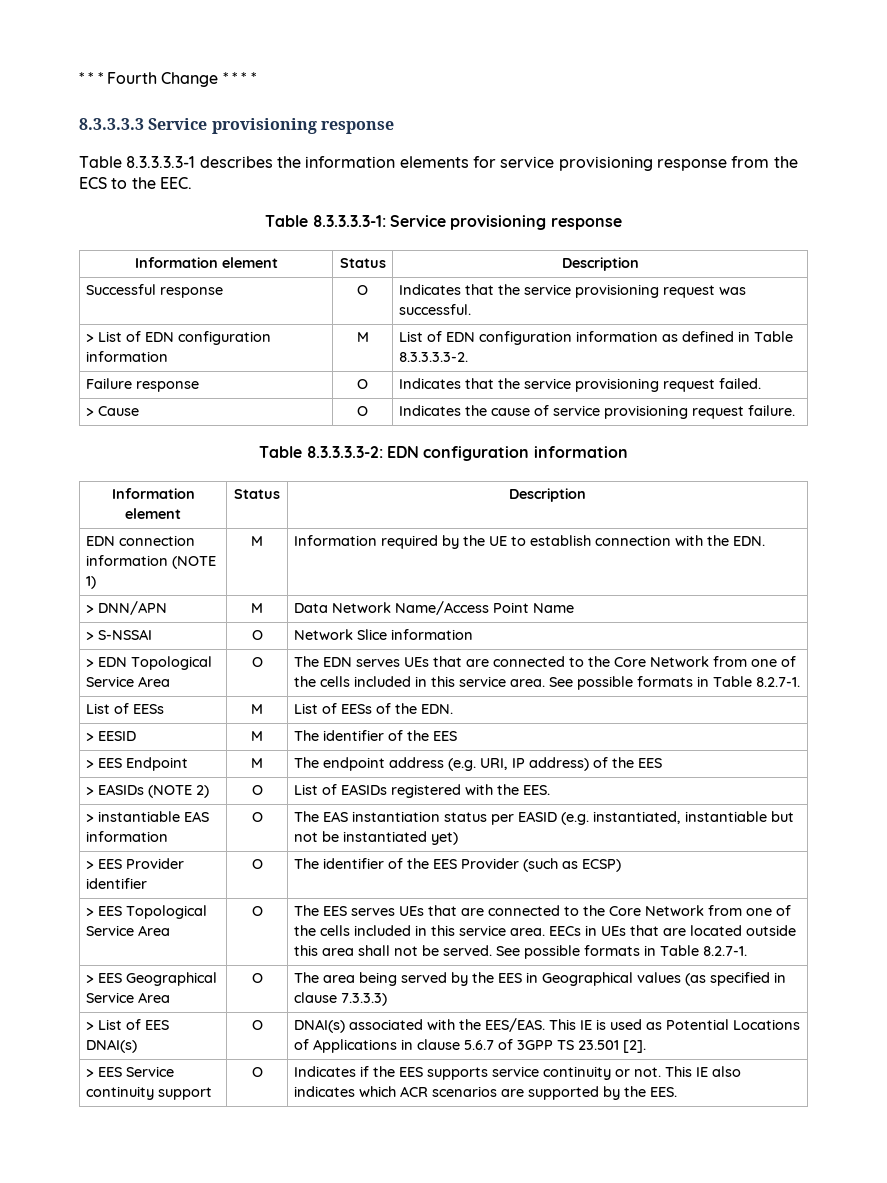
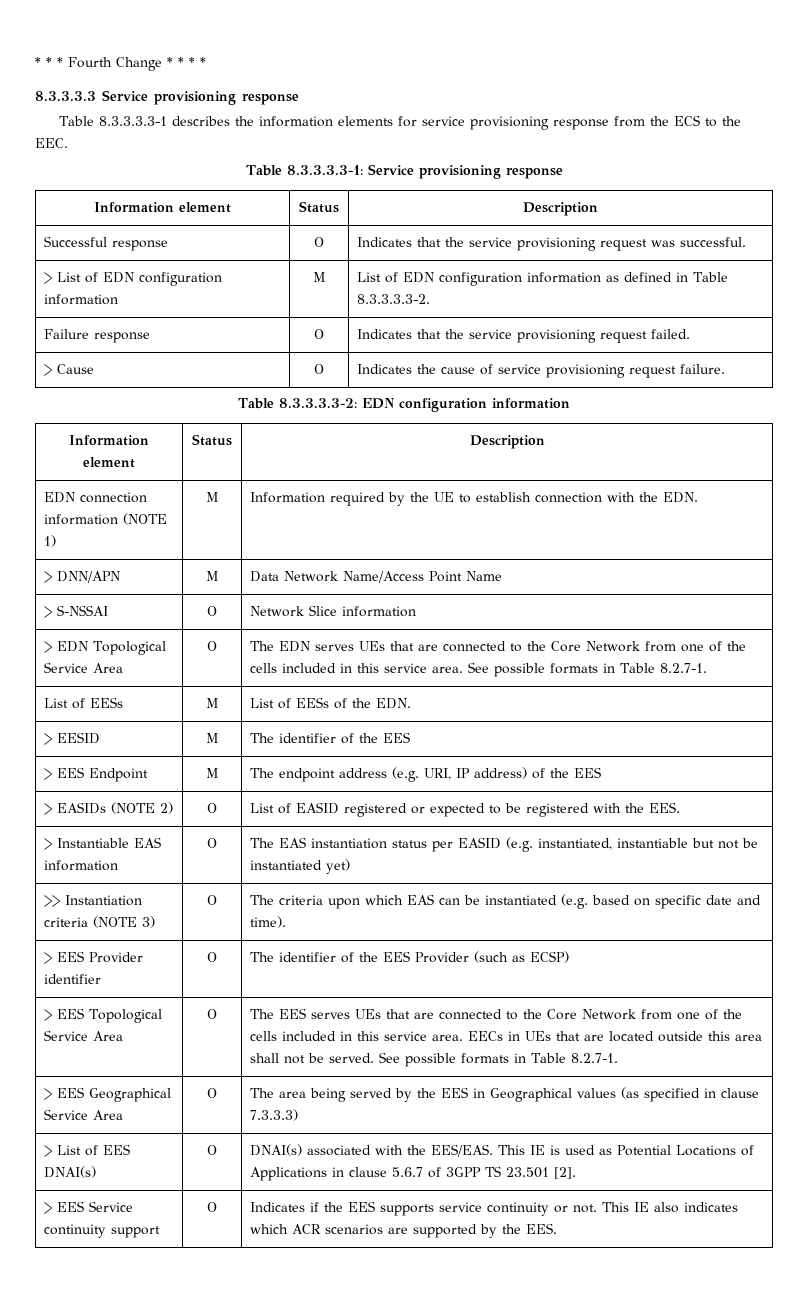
- > EASIDs (NOTE 2) | O | List of EASIDs registered with the EES.
+ > EASIDs (NOTE 2) | O | List of EASID registered or expected to be registered with the EES.
- > instantiable EAS information | O | The EAS instantiation status per EASID (e.g. instantiated, instantiable but not be instantiated yet)
+ > Instantiable EAS information | O | The EAS instantiation status per EASID (e.g. instantiated, instantiable but not be instantiated yet)
+ >> Instantiation criteria (NOTE 3) | O | The criteria upon which EAS can be instantiated (e.g. based on specific date and time).

